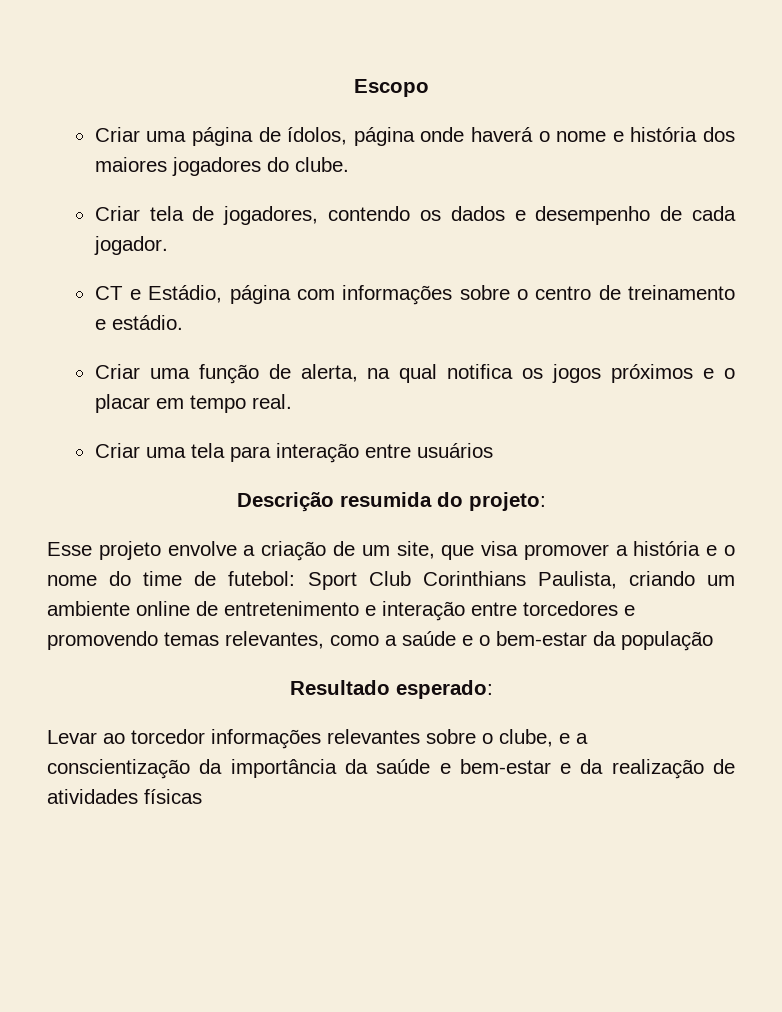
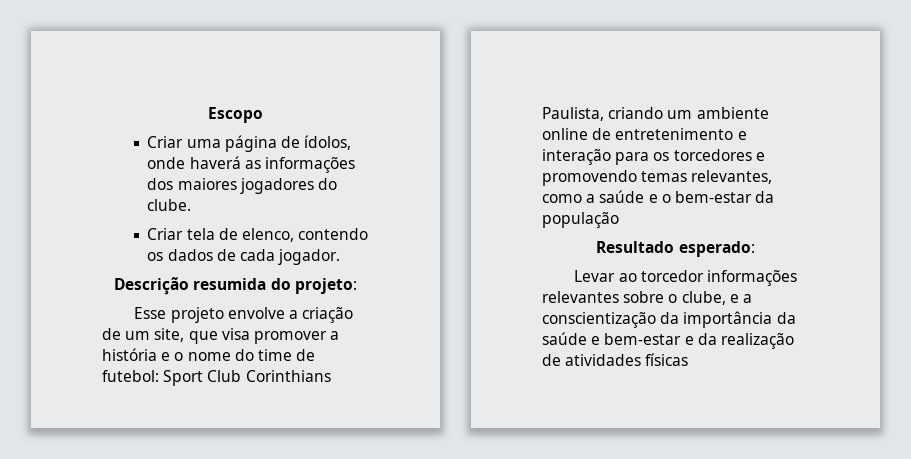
- Criar uma página de ídolos, página onde haverá o nome e história dos maiores jogadores do clube.
+ Criar uma página de ídolos, onde haverá as informações dos maiores jogadores do clube.
- Criar tela de jogadores, contendo os dados e desempenho de cada jogador.
+ Criar tela de elenco, contendo os dados de cada jogador.
- CT e Estádio, página com informações sobre o centro de treinamento e estádio.
- Criar uma função de alerta, na qual notifica os jogos próximos e o placar em tempo real.
- Criar uma tela para interação entre usuários
- Esse projeto envolve a criação de um site, que visa promover a história e o nome do time de futebol: Sport Club Corinthians Paulista, criando um ambiente online de entretenimento e interação entre torcedores e promovendo temas relevantes, como a saúde e o bem-estar da população
+ Esse projeto envolve a criação de um site, que visa promover a história e o nome do time de futebol: Sport Club Corinthians Paulista, criando um ambiente online de entretenimento e interação para os torcedores e promovendo temas relevantes, como a saúde e o bem-estar da população

